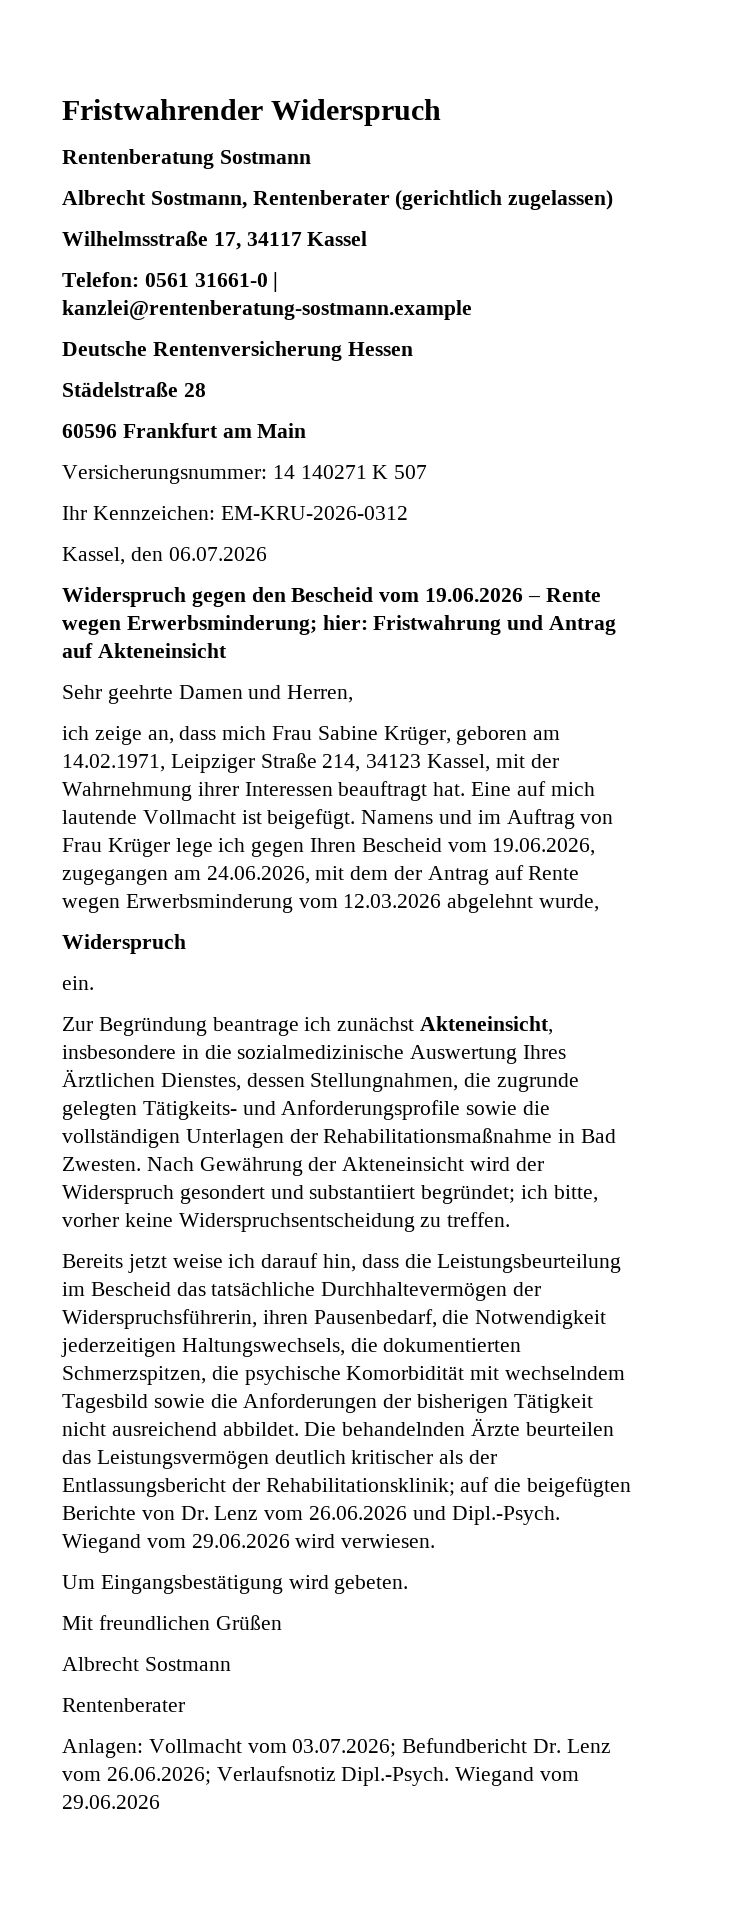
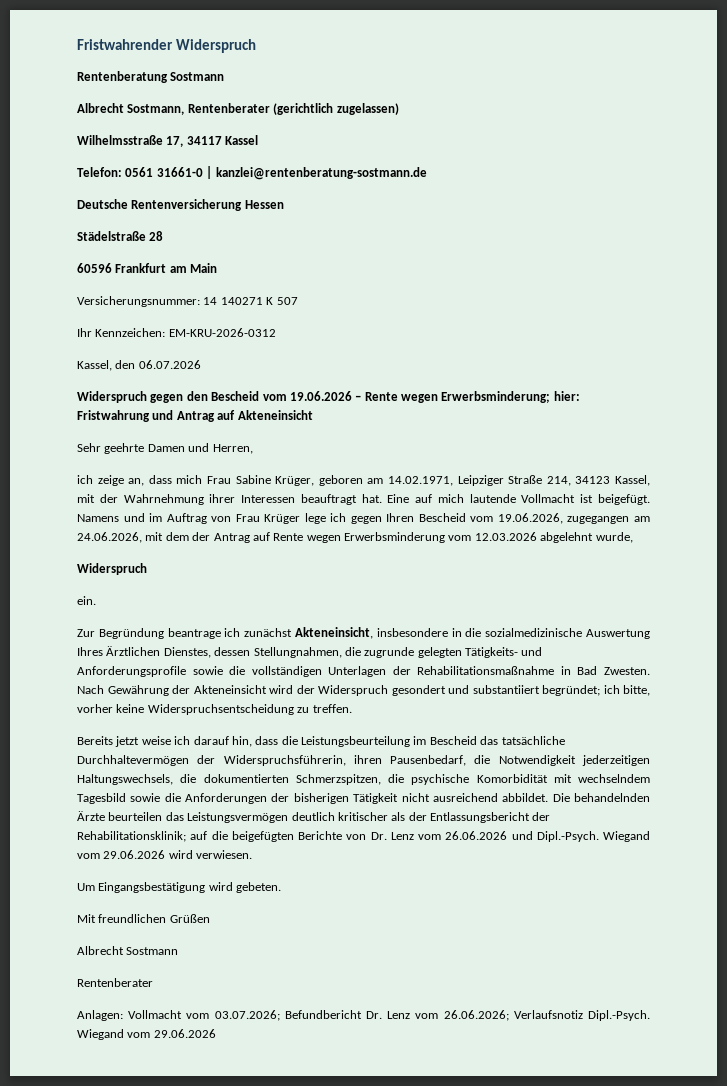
- Telefon: 0561 31661-0 | kanzlei@rentenberatung-sostmann.example
+ Telefon: 0561 31661-0 | kanzlei@rentenberatung-sostmann.de

